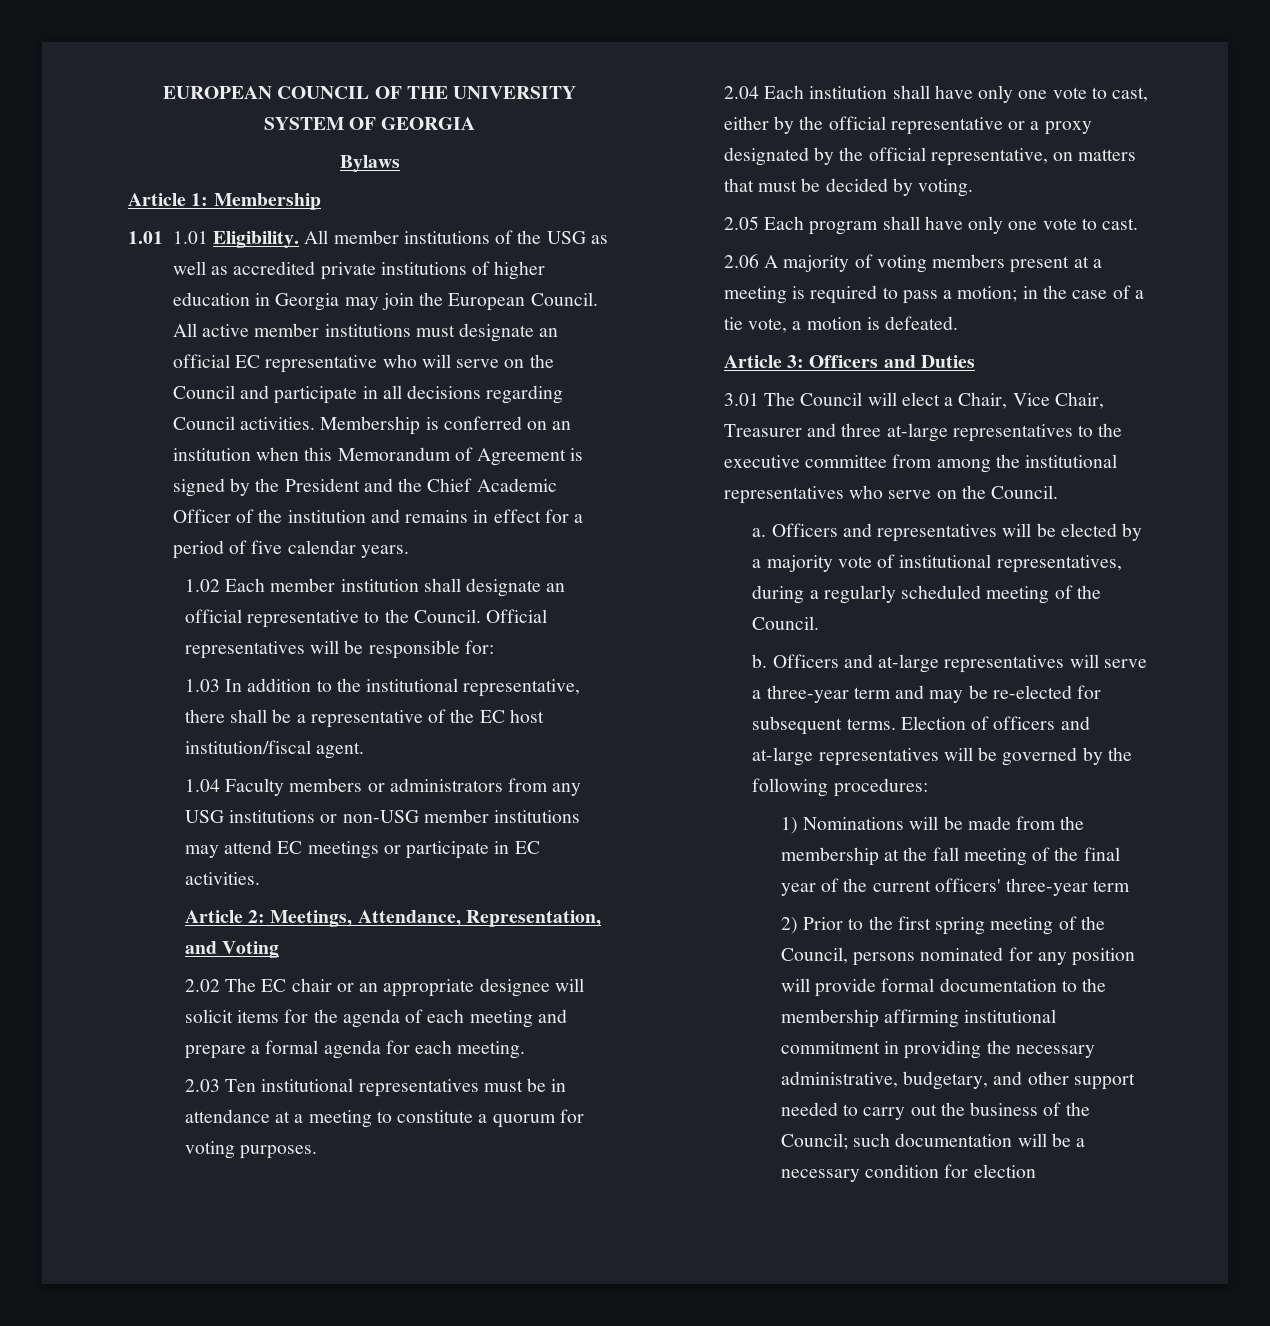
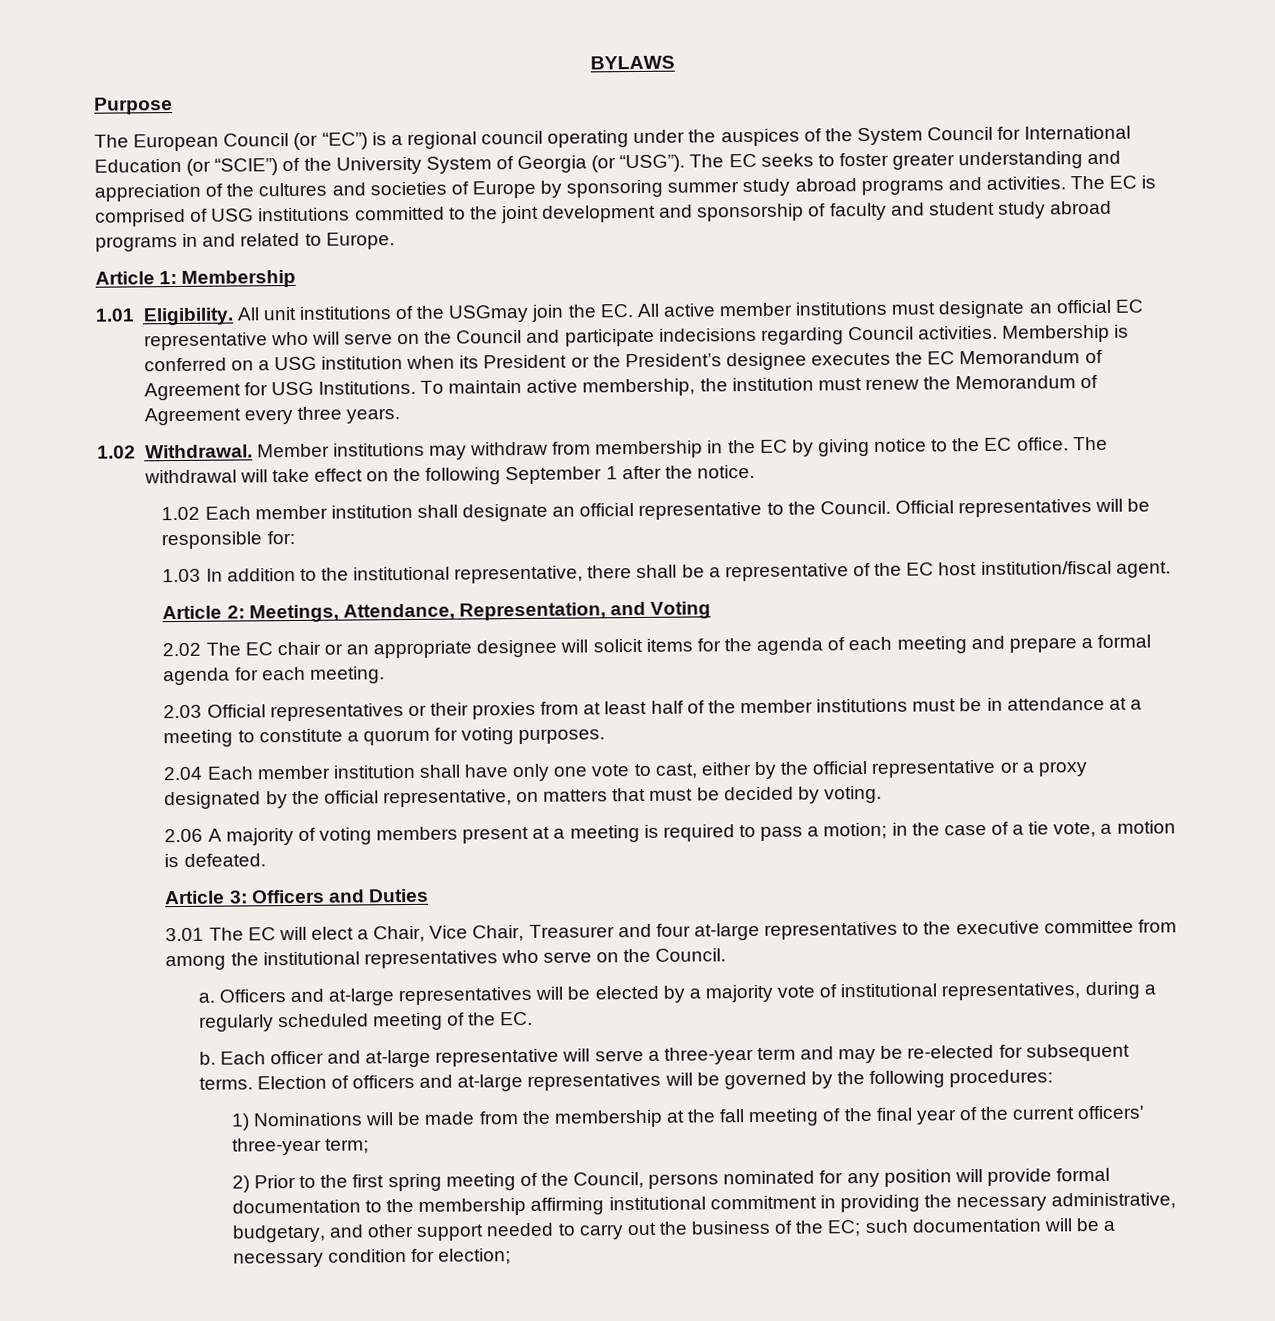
- EUROPEAN COUNCIL OF THE UNIVERSITY SYSTEM OF GEORGIA
- Bylaws
+ BYLAWS
+ Purpose
+ The European Council (or “EC”) is a regional council operating under the auspices of the System Council for International Education (or “SCIE”) of the University System of Georgia (or “USG”). The EC seeks to foster greater understanding and appreciation of the cultures and societies of Europe by sponsoring summer study abroad programs and activities. The EC is comprised of USG institutions committed to the joint development and sponsorship of faculty and student study abroad programs in and related to Europe.
- 1.01 1.01 Eligibility.
+ 1.01 Eligibility.
- All member institutions of the USG as well as accredited private institutions of higher education in Georgia may join the European Council. All active member institutions must designate an official EC representative who will serve on the Council and participate in all decisions regarding Council activities.
+ All unit institutions of the USGmay join the EC. All active member institutions must designate an official EC representative who will serve on the Council and participate indecisions regarding Council activities.
- Membership is conferred on an institution when this Memorandum of Agreement is signed by the President and the Chief Academic Officer of the institution and remains in effect for a period of five calendar years.
+ Membership is conferred on a USG institution when its President or the President’s designee executes the EC Memorandum of Agreement for USG Institutions. To maintain active membership, the institution must renew the Memorandum of Agreement every three years.
+ 1.02 Withdrawal. Member institutions may withdraw from membership in the EC by giving notice to the EC office. The withdrawal will take effect on the following September 1 after the notice.
- 1.04 Faculty members or administrators from any USG institutions or non-USG member institutions may attend EC meetings or participate in EC activities.
- 2.03 Ten institutional representatives must be in attendance at a meeting to constitute a quorum for voting purposes.
+ 2.03 Official representatives or their proxies from at least half of the member institutions must be in attendance at a meeting to constitute a quorum for voting purposes.
- 2.04 Each institution shall have only one vote to cast, either by the official representative or a proxy designated by the official representative, on matters that must be decided by voting.
+ 2.04 Each member institution shall have only one vote to cast, either by the official representative or a proxy designated by the official representative, on matters that must be decided by voting.
- 2.05 Each program shall have only one vote to cast.
- 3.01 The Council will elect a Chair, Vice Chair, Treasurer and three at-large representatives to the executive committee from among the institutional representatives who serve on the Council.
+ 3.01 The EC will elect a Chair, Vice Chair, Treasurer and four at-large representatives to the executive committee from among the institutional representatives who serve on the Council.
- Officers and representatives will be elected by a majority vote of institutional representatives, during a regularly scheduled meeting of the Council.
+ Officers and at-large representatives will be elected by a majority vote of institutional representatives, during a regularly scheduled meeting of the EC.
- Officers and at-large representatives will serve a three-year term and may be re-elected for subsequent terms.
+ Each officer and at-large representative will serve a three-year term and may be re-elected for subsequent terms.
- 1) Nominations will be made from the membership at the fall meeting of the final year of the current officers' three-year term
+ 1) Nominations will be made from the membership at the fall meeting of the final year of the current officers' three-year term;
- 2) Prior to the first spring meeting of the Council, persons nominated for any position will provide formal documentation to the membership affirming institutional commitment in providing the necessary administrative, budgetary, and other support needed to carry out the business of the Council; such documentation will be a necessary condition for election
+ 2) Prior to the first spring meeting of the Council, persons nominated for any position will provide formal documentation to the membership affirming institutional commitment in providing the necessary administrative, budgetary, and other support needed to carry out the business of the EC; such documentation will be a necessary condition for election;

